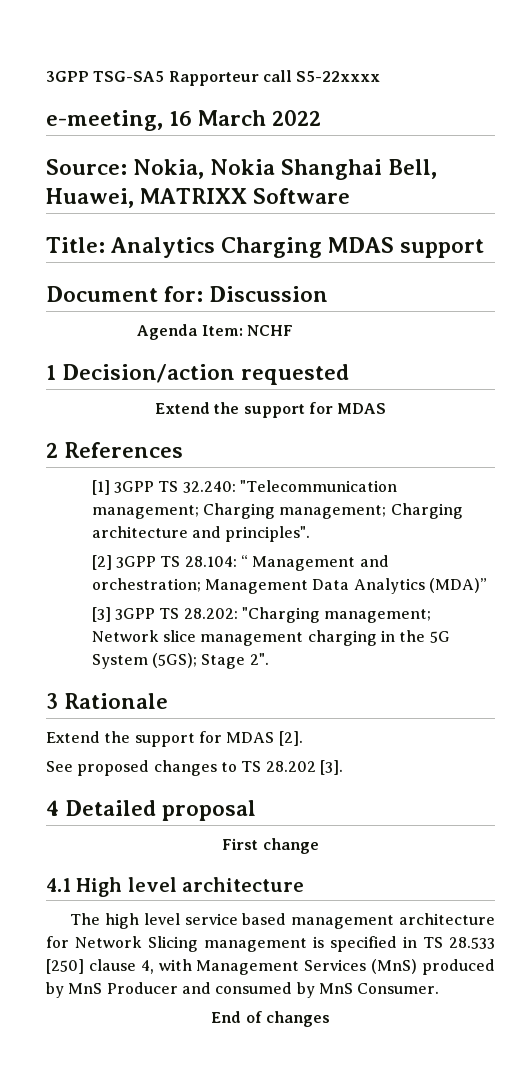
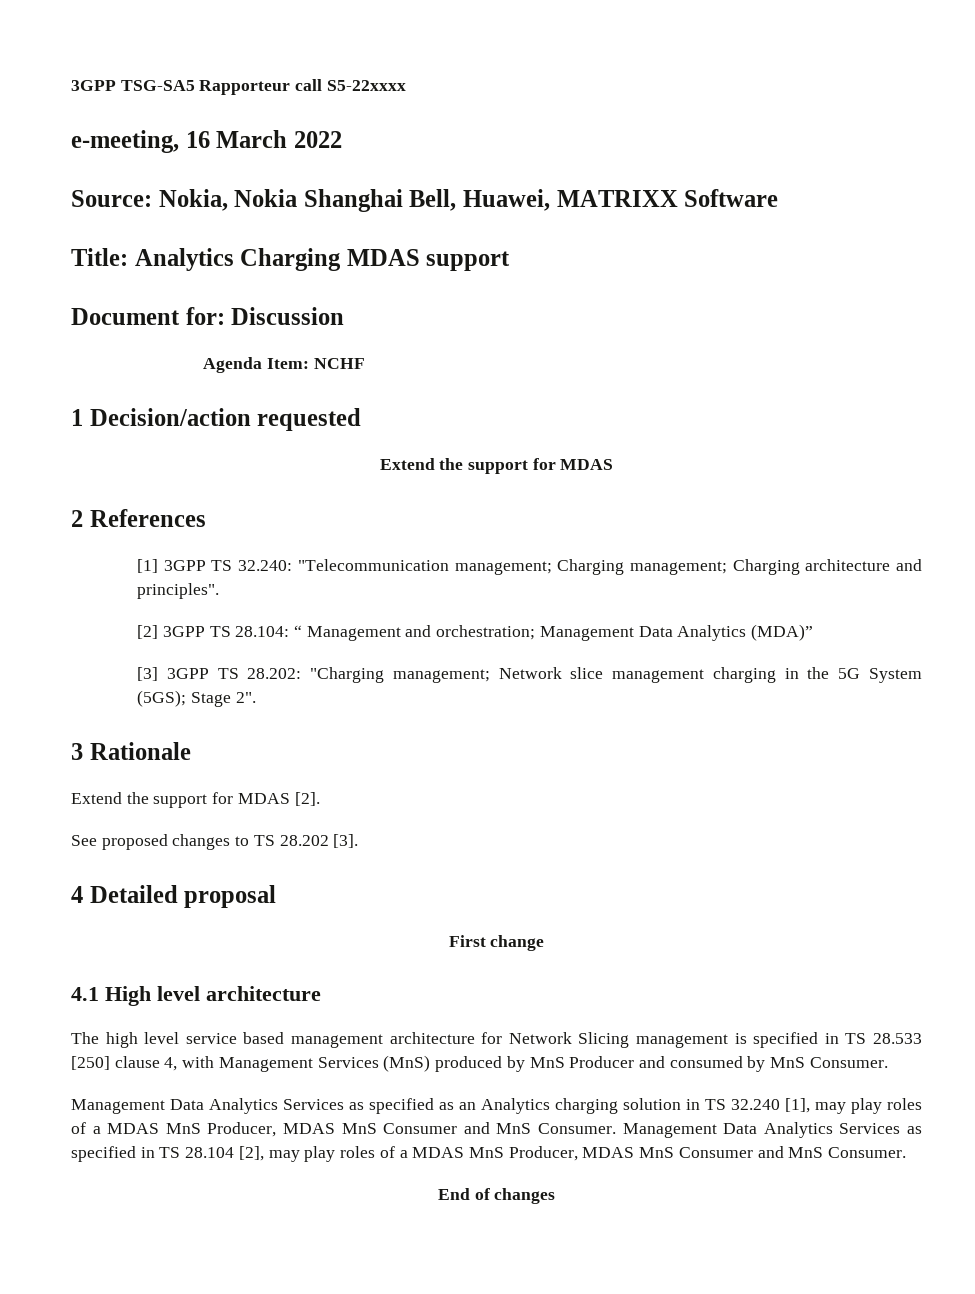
+ Management Data Analytics Services as specified as an Analytics charging solution in TS 32.240 [1], may play roles of a MDAS MnS Producer, MDAS MnS Consumer and MnS Consumer. Management Data Analytics Services as specified in TS 28.104 [2], may play roles of a MDAS MnS Producer, MDAS MnS Consumer and MnS Consumer.

